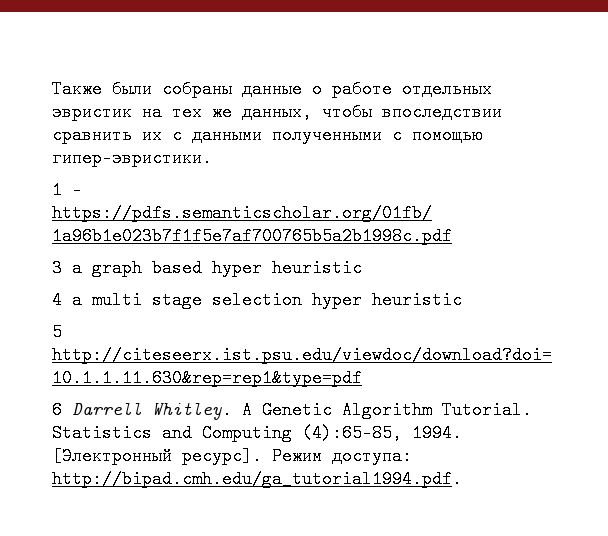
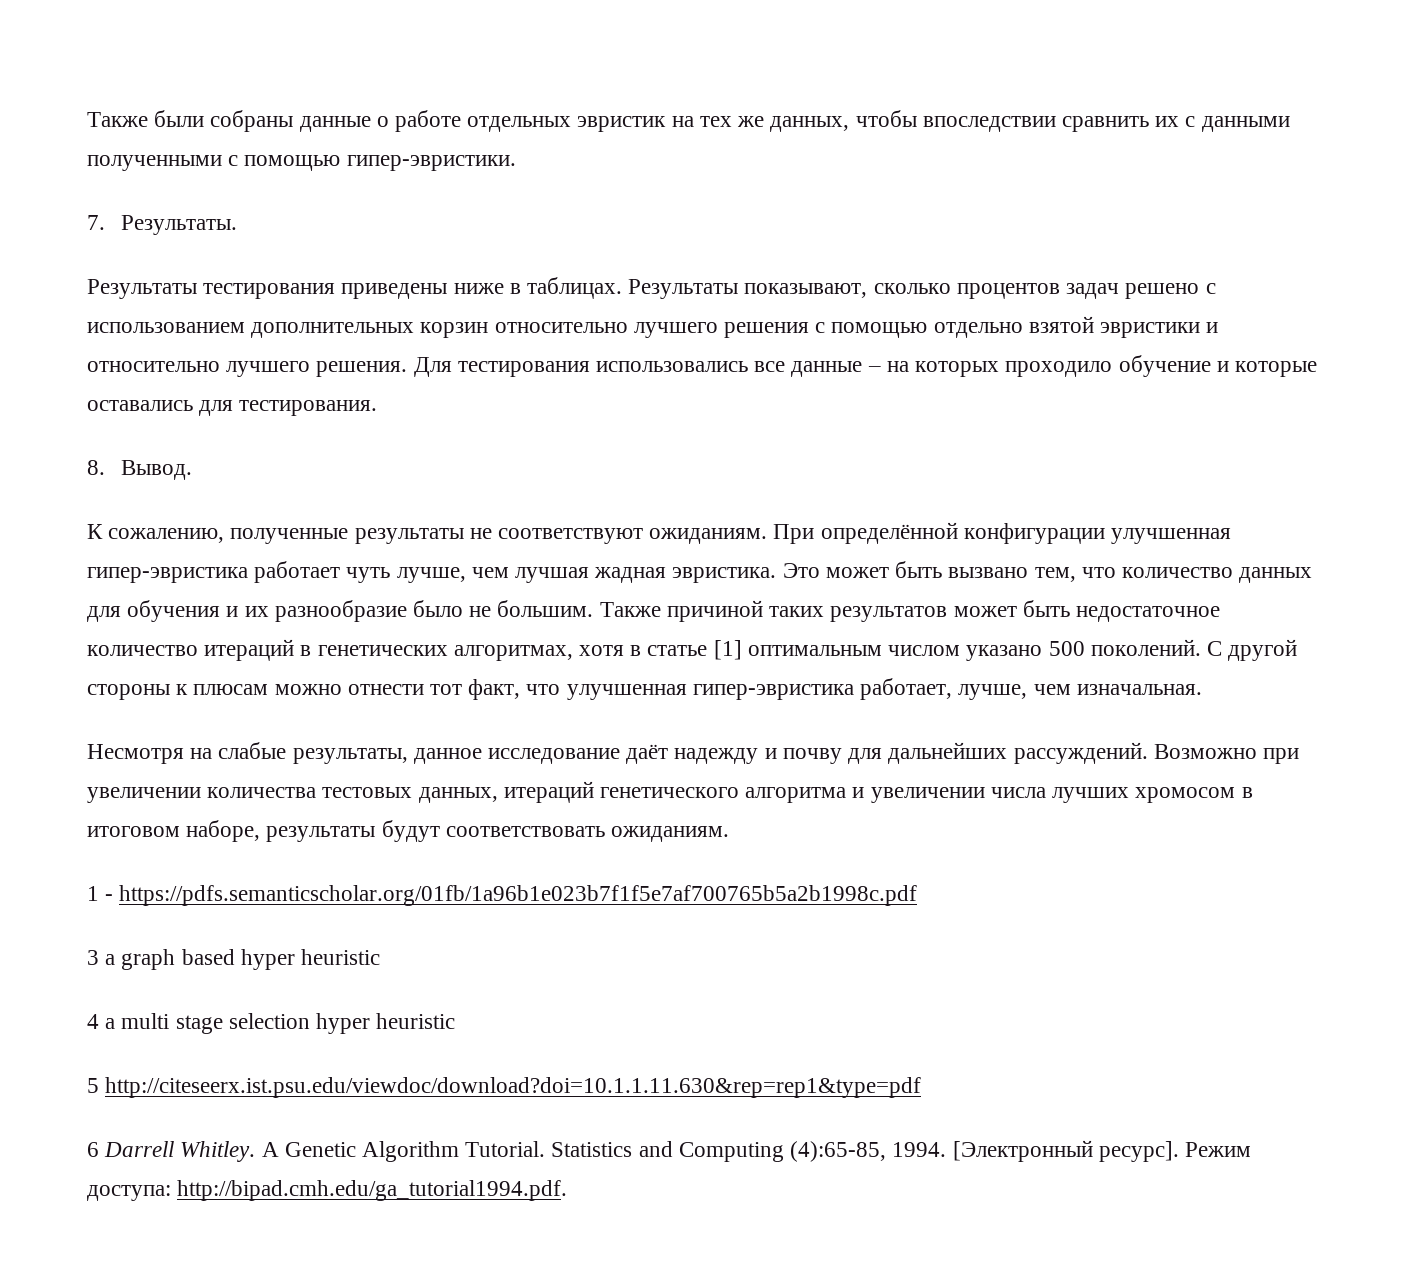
+ 7. Результаты.
+ Результаты тестирования приведены ниже в таблицах. Результаты показывают, сколько процентов задач решено с использованием дополнительных корзин относительно лучшего решения с помощью отдельно взятой эвристики и относительно лучшего решения. Для тестирования использовались все данные – на которых проходило обучение и которые оставались для тестирования.
+ 8. Вывод.
+ К сожалению, полученные результаты не соответствуют ожиданиям. При определённой конфигурации улучшенная гипер-эвристика работает чуть лучше, чем лучшая жадная эвристика. Это может быть вызвано тем, что количество данных для обучения и их разнообразие было не большим. Также причиной таких результатов может быть недостаточное количество итераций в генетических алгоритмах, хотя в статье [1] оптимальным числом указано 500 поколений. С другой стороны к плюсам можно отнести тот факт, что улучшенная гипер-эвристика работает, лучше, чем изначальная.
+ Несмотря на слабые результаты, данное исследование даёт надежду и почву для дальнейших рассуждений. Возможно при увеличении количества тестовых данных, итераций генетического алгоритма и увеличении числа лучших хромосом в итоговом наборе, результаты будут соответствовать ожиданиям.

